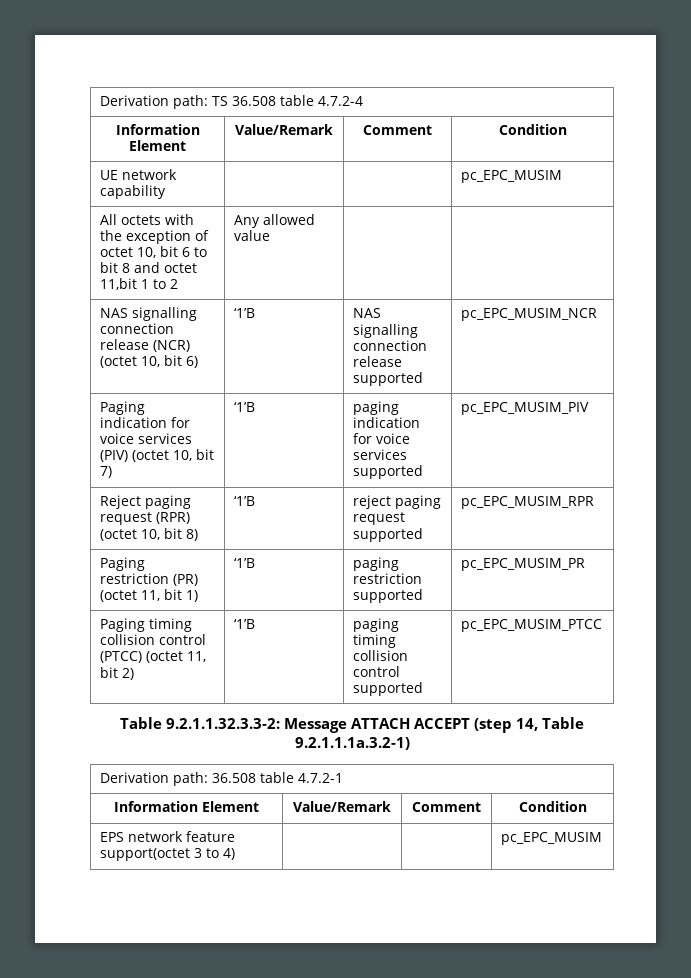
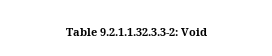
- Derivation path: TS 36.508 table 4.7.2-4
- Information Element | Value/Remark | Comment | Condition
- UE network capability | | | pc_EPC_MUSIM
- All octets with the exception of octet 10, bit 6 to bit 8 and octet 11,bit 1 to 2 | Any allowed value | |
- NAS signalling connection release (NCR) (octet 10, bit 6) | ‘1’B | NAS signalling connection release supported | pc_EPC_MUSIM_NCR
- Paging indication for voice services (PIV) (octet 10, bit 7) | ‘1’B | paging indication for voice services supported | pc_EPC_MUSIM_PIV
- Reject paging request (RPR) (octet 10, bit 8) | ‘1’B | reject paging request supported | pc_EPC_MUSIM_RPR
- Paging restriction (PR) (octet 11, bit 1) | ‘1’B | paging restriction supported | pc_EPC_MUSIM_PR
- Paging timing collision control (PTCC) (octet 11, bit 2) | ‘1’B | paging timing collision control supported | pc_EPC_MUSIM_PTCC
- Table 9.2.1.1.32.3.3-2: Message ATTACH ACCEPT (step 14, Table 9.2.1.1.1a.3.2-1)
- Derivation path: 36.508 table 4.7.2-1
- Information Element | Value/Remark | Comment | Condition
- EPS network feature support(octet 3 to 4) | | | pc_EPC_MUSIM
+ Table 9.2.1.1.32.3.3-2: Void

